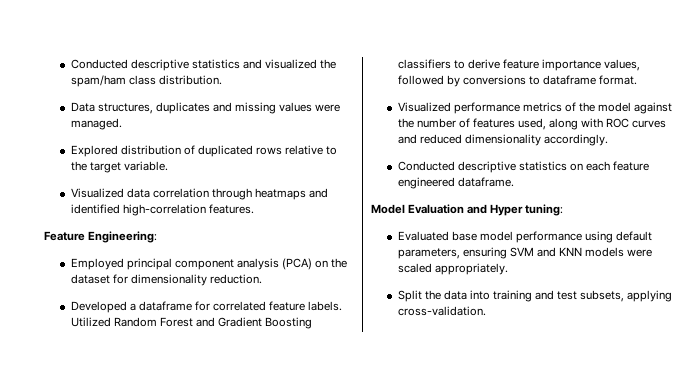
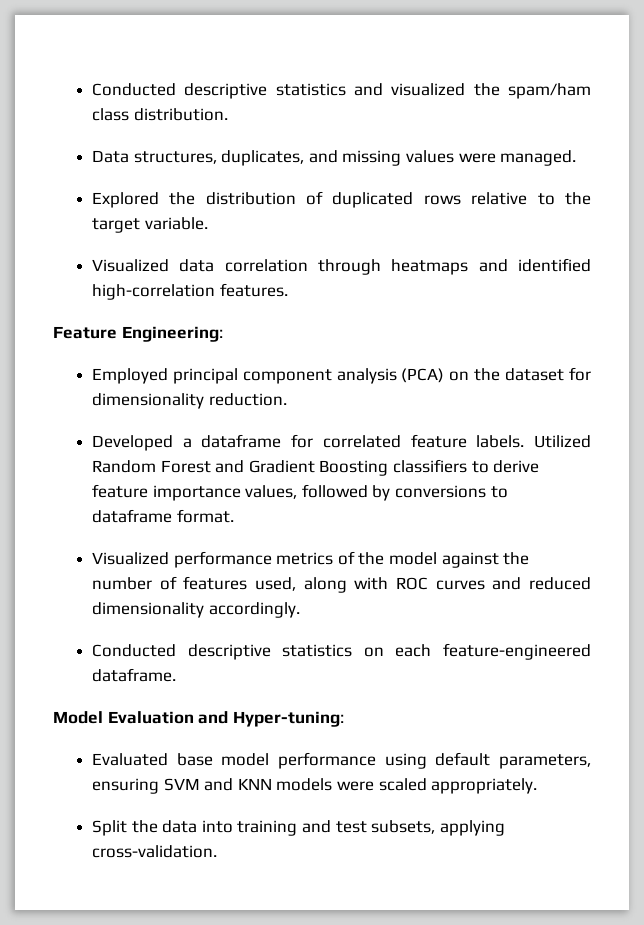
- Data structures, duplicates and missing values were managed.
+ Data structures, duplicates, and missing values were managed.
- Explored distribution of duplicated rows relative to the target variable.
+ Explored the distribution of duplicated rows relative to the target variable.
- Conducted descriptive statistics on each feature engineered dataframe.
+ Conducted descriptive statistics on each feature-engineered dataframe.
- Model Evaluation and Hyper tuning:
+ Model Evaluation and Hyper-tuning:

